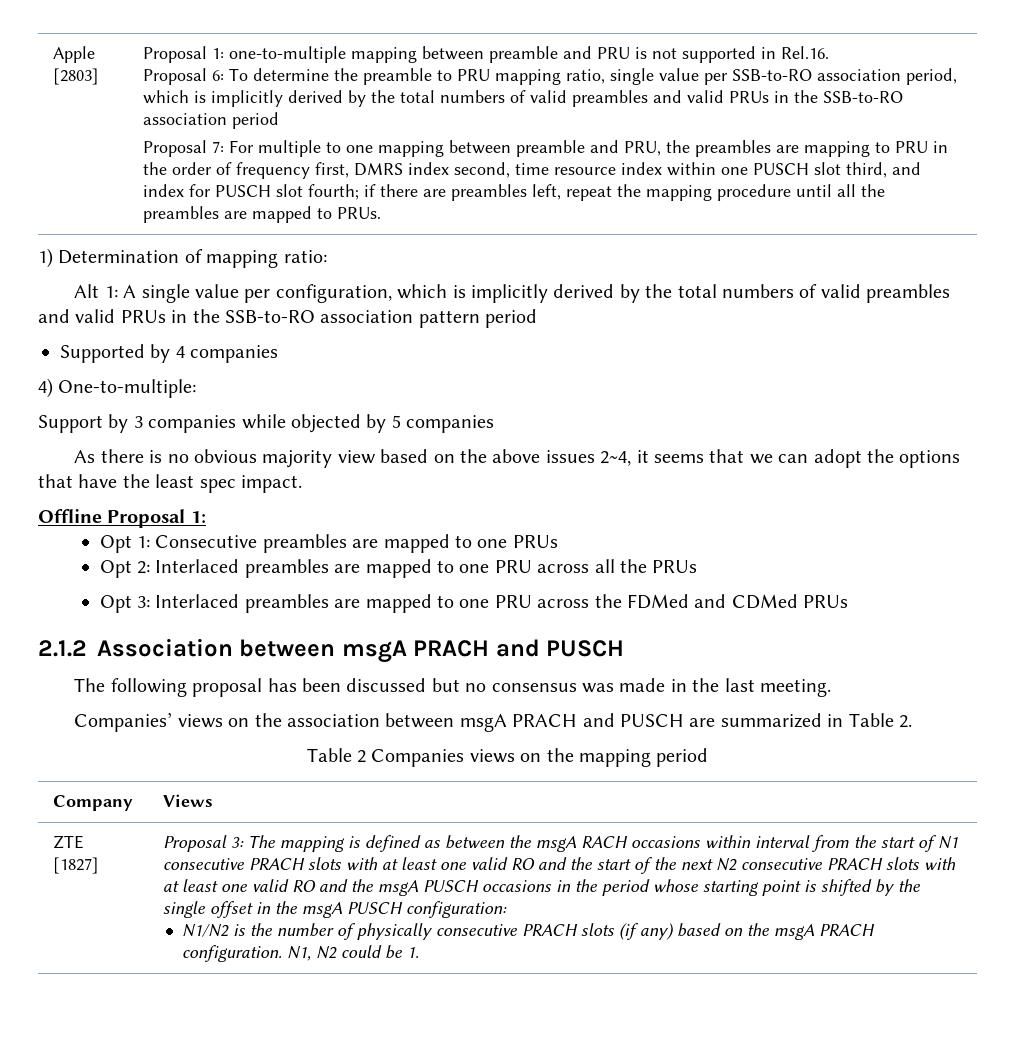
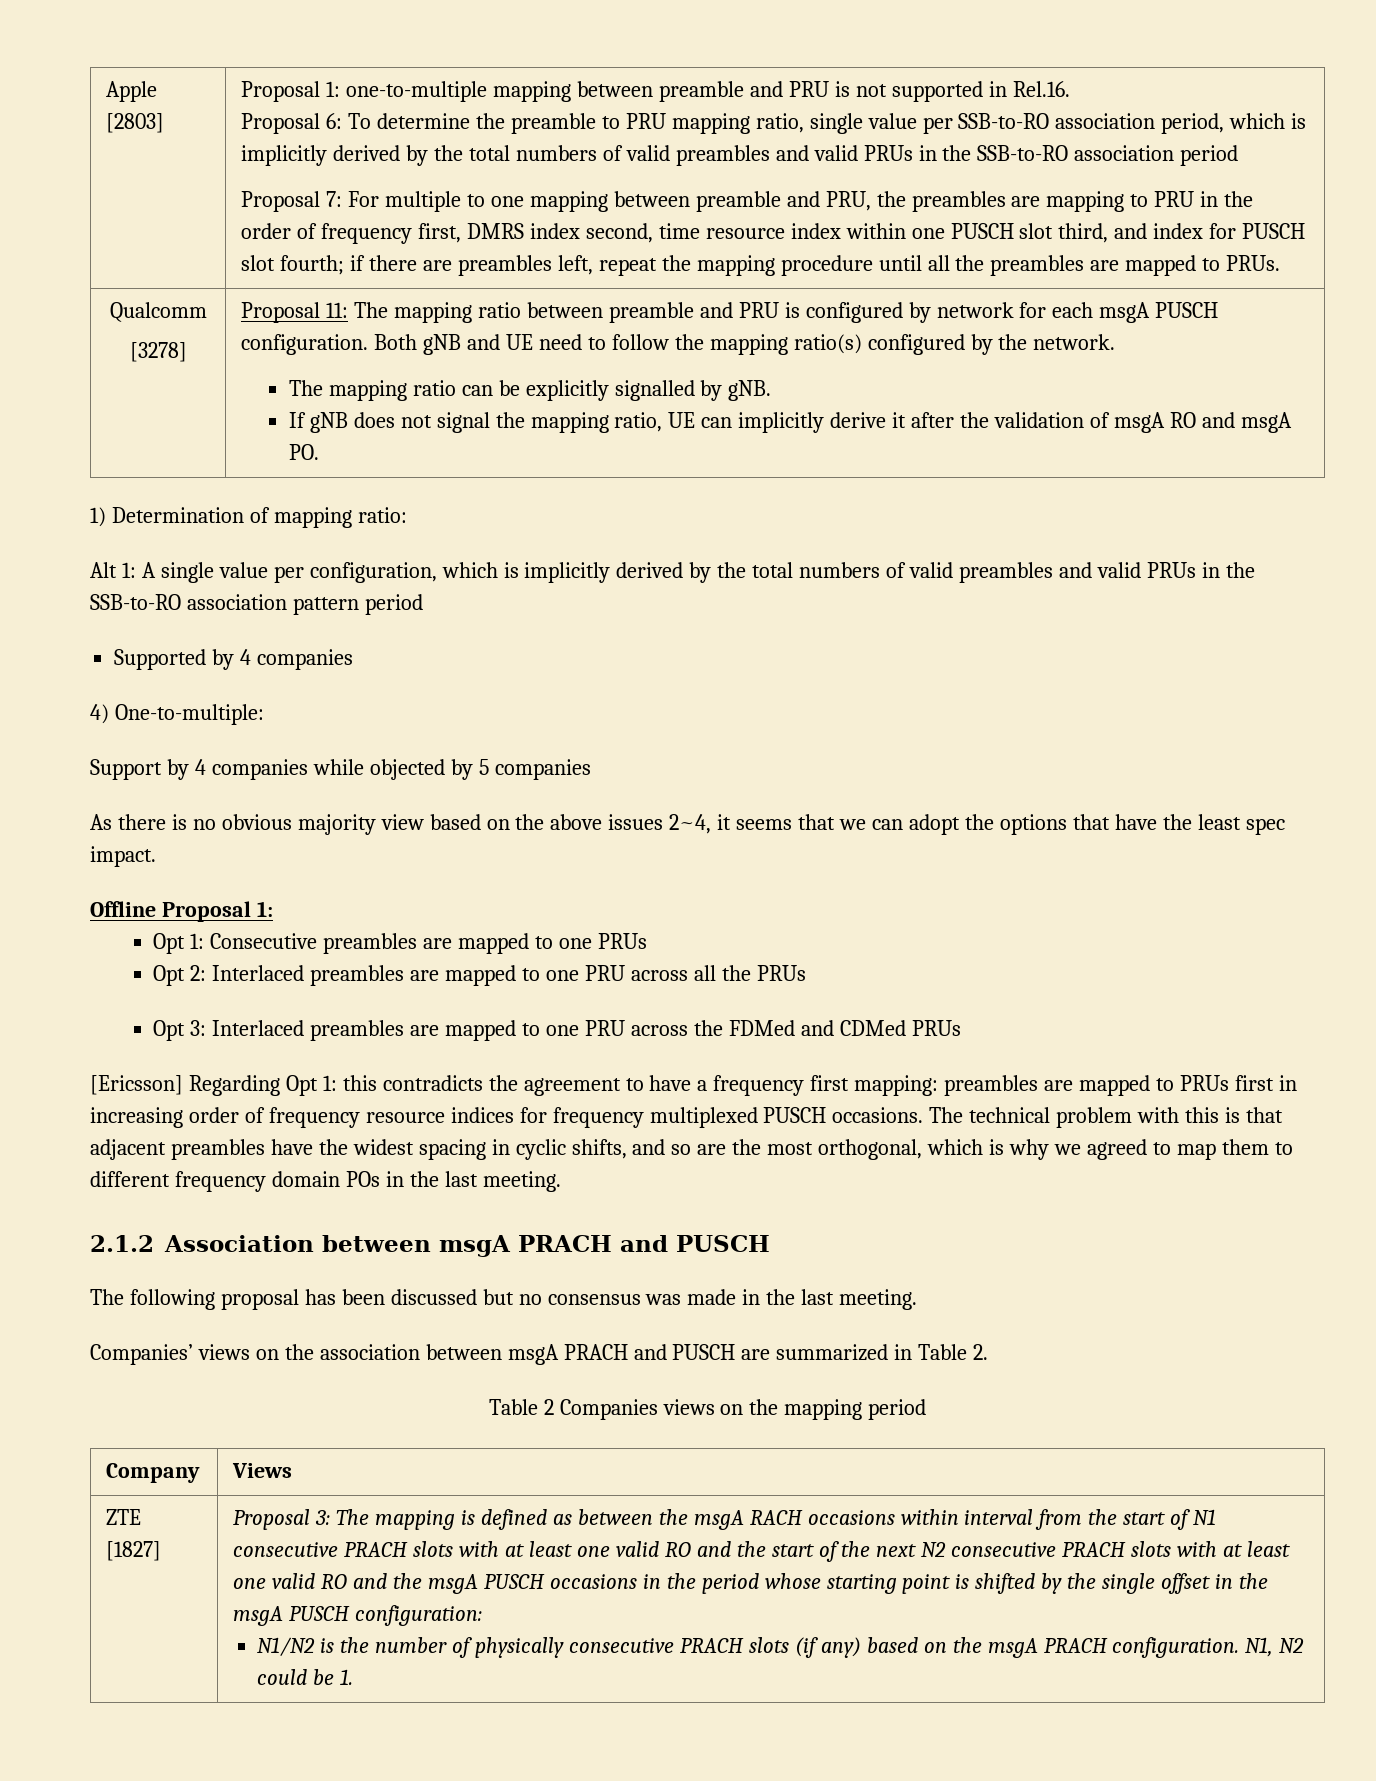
+ Qualcomm
+ [3278] | Proposal 11: The mapping ratio between preamble and PRU is configured by network for each msgA PUSCH configuration. Both gNB and UE need to follow the mapping ratio(s) configured by the network.
+ The mapping ratio can be explicitly signalled by gNB.
+ If gNB does not signal the mapping ratio, UE can implicitly derive it after the validation of msgA RO and msgA PO.
- Support by 3 companies while objected by 5 companies
+ Support by 4 companies while objected by 5 companies
+ [Ericsson] Regarding Opt 1: this contradicts the agreement to have a frequency first mapping: preambles are mapped to PRUs first in increasing order of frequency resource indices for frequency multiplexed PUSCH occasions. The technical problem with this is that adjacent preambles have the widest spacing in cyclic shifts, and so are the most orthogonal, which is why we agreed to map them to different frequency domain POs in the last meeting.

